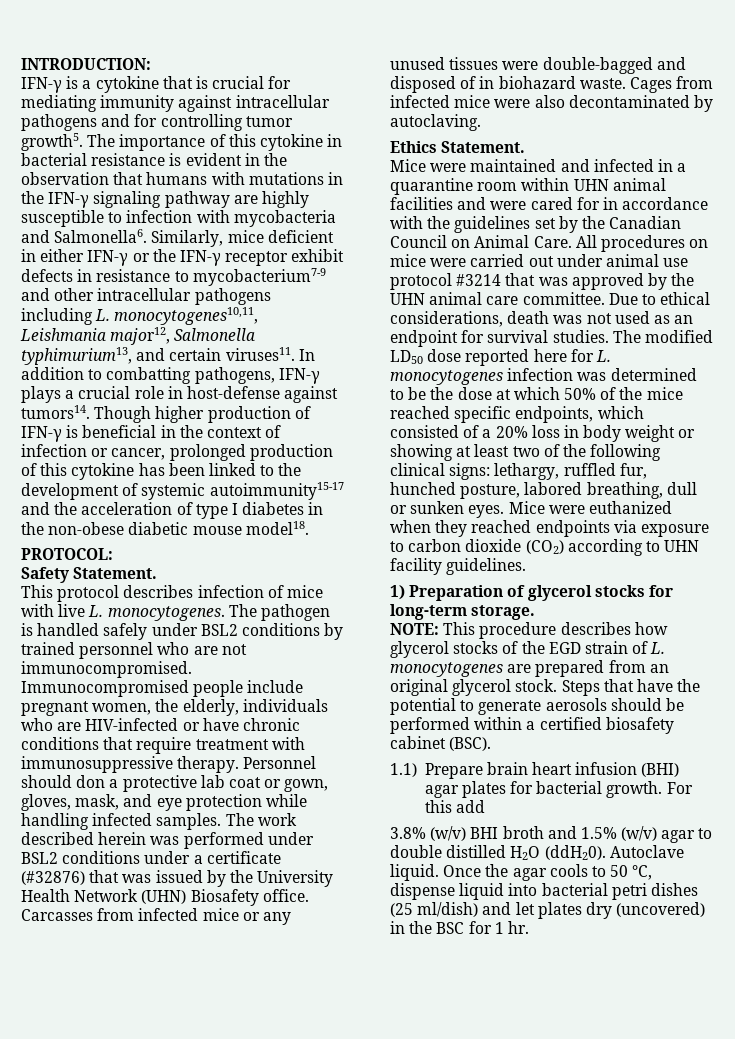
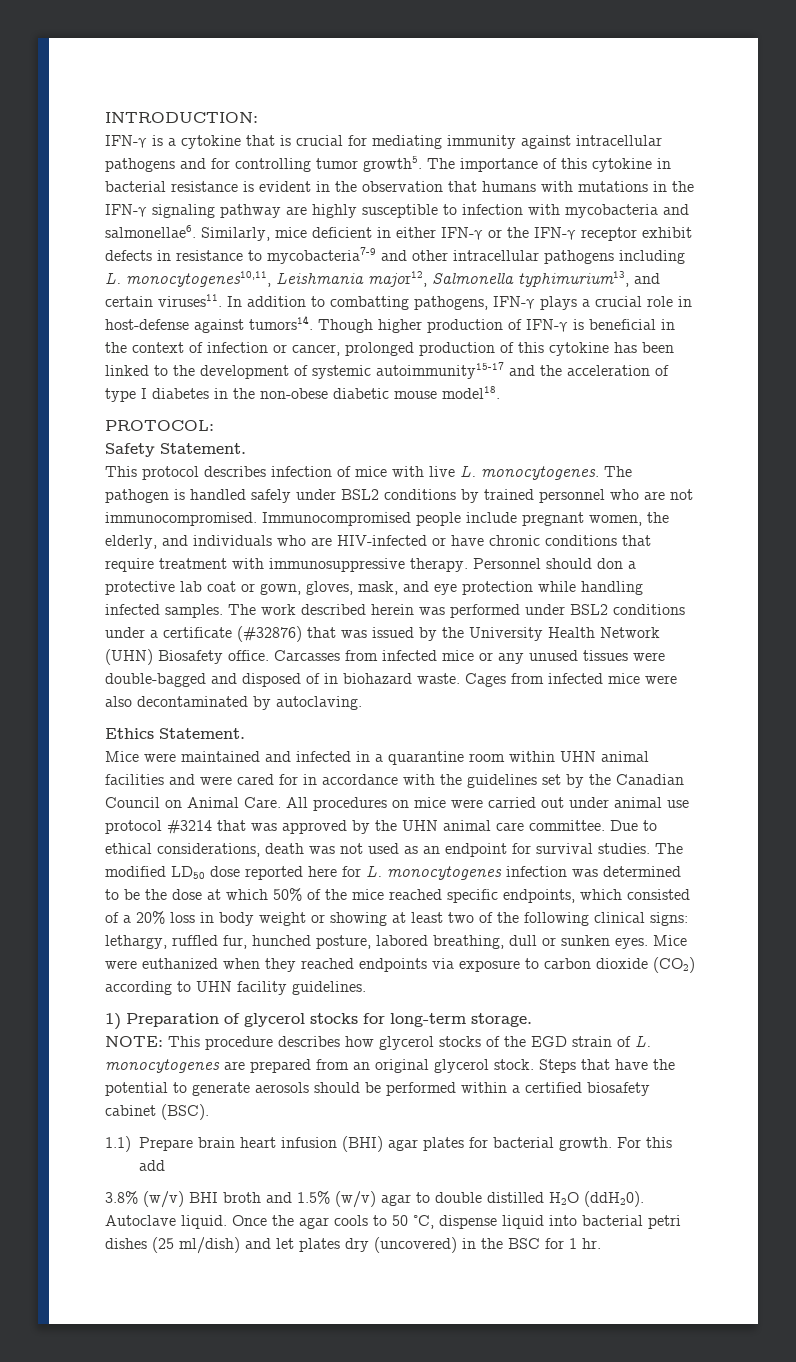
- The importance of this cytokine in bacterial resistance is evident in the observation that humans with mutations in the IFN-γ signaling pathway are highly susceptible to infection with mycobacteria and Salmonella6.
+ The importance of this cytokine in bacterial resistance is evident in the observation that humans with mutations in the IFN-γ signaling pathway are highly susceptible to infection with mycobacteria and salmonellae6.
- Similarly, mice deficient in either IFN-γ or the IFN-γ receptor exhibit defects in resistance to mycobacterium7-9 and other intracellular pathogens including L. monocytogenes10,11, Leishmania major12, Salmonella typhimurium13, and certain viruses11.
+ Similarly, mice deficient in either IFN-γ or the IFN-γ receptor exhibit defects in resistance to mycobacteria7-9 and other intracellular pathogens including L. monocytogenes10,11, Leishmania major12, Salmonella typhimurium13, and certain viruses11.
- Immunocompromised people include pregnant women, the elderly, individuals who are HIV-infected or have chronic conditions that require treatment with immunosuppressive therapy.
+ Immunocompromised people include pregnant women, the elderly, and individuals who are HIV-infected or have chronic conditions that require treatment with immunosuppressive therapy.

